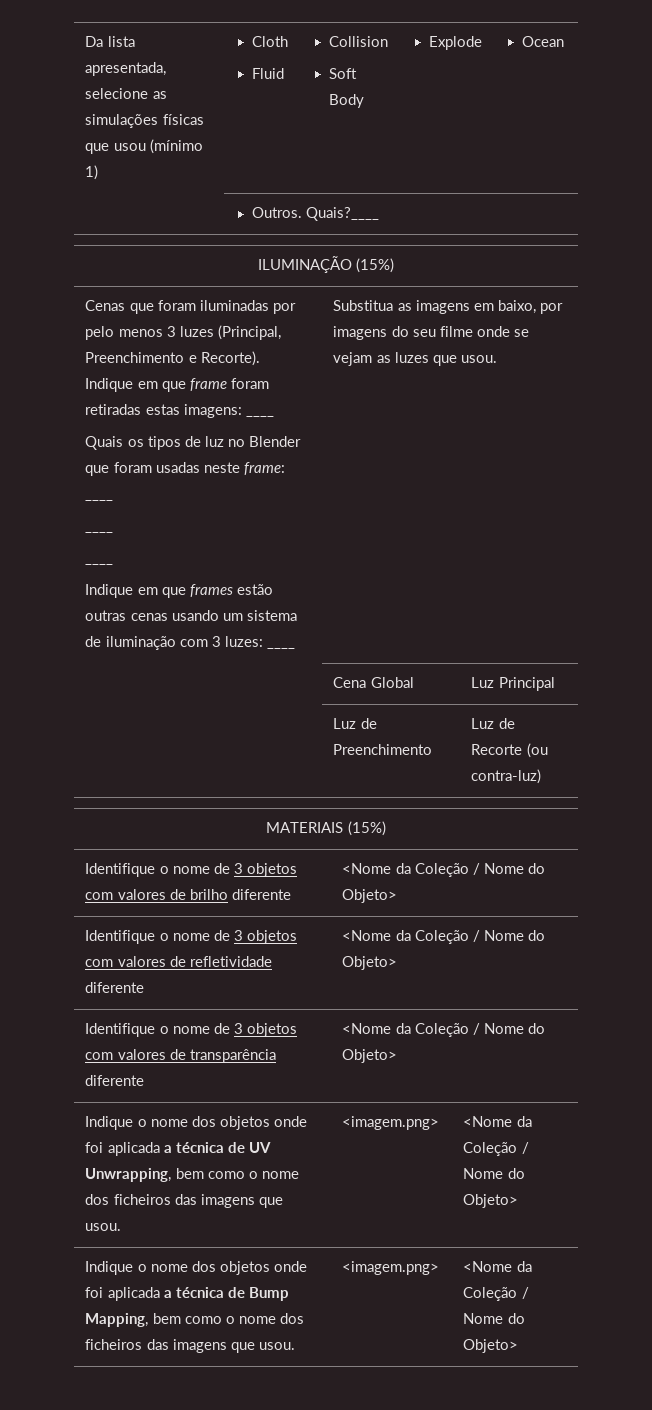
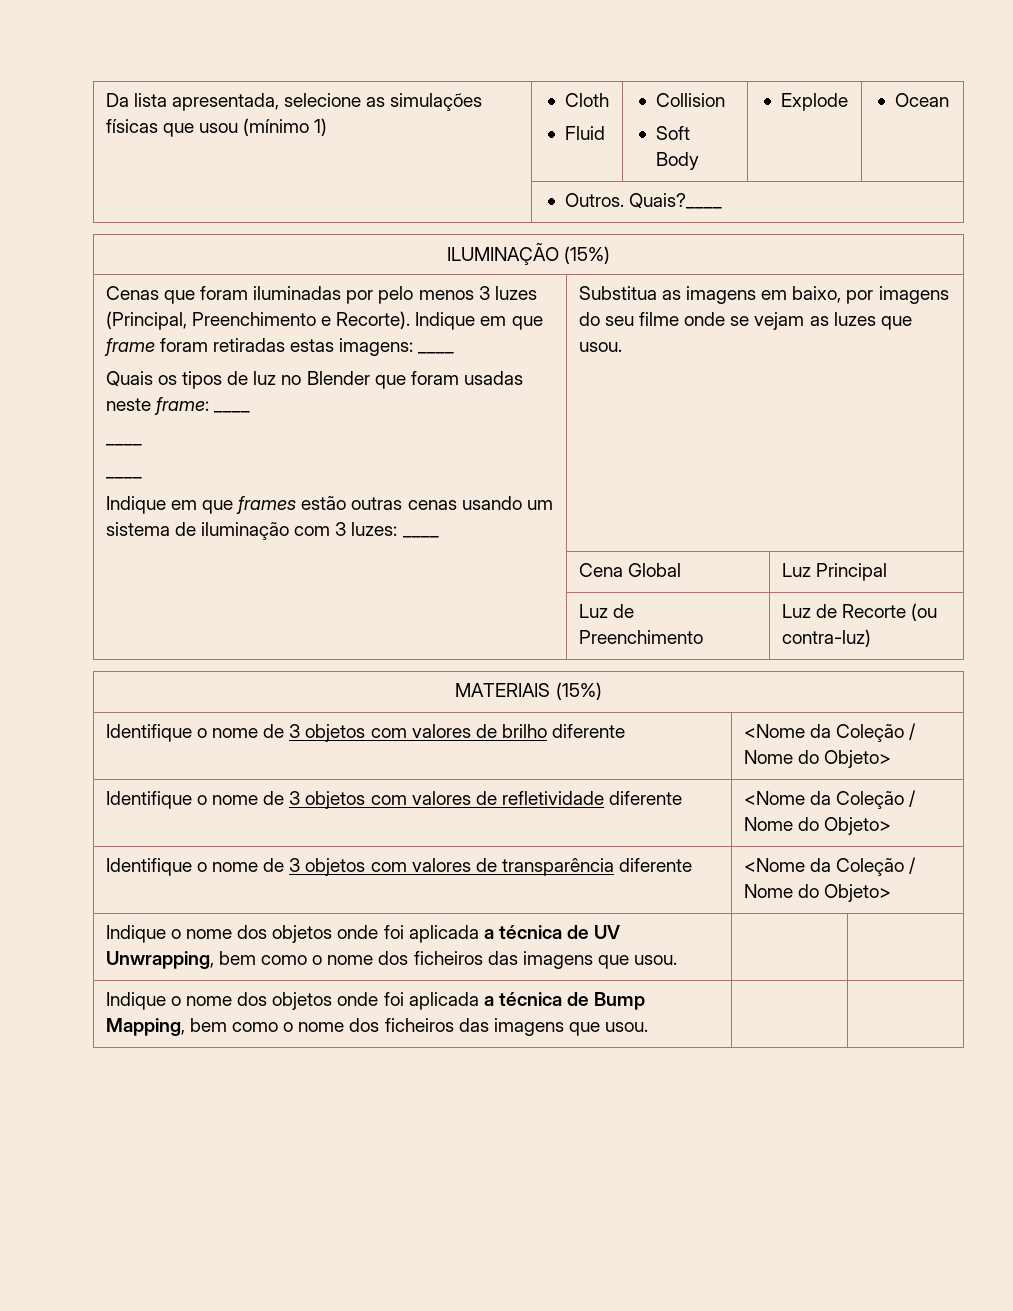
- Indique o nome dos objetos onde foi aplicada a técnica de UV Unwrapping, bem como o nome dos ficheiros das imagens que usou. | <imagem.png> | <Nome da Coleção / Nome do Objeto>
+ Indique o nome dos objetos onde foi aplicada a técnica de UV Unwrapping, bem como o nome dos ficheiros das imagens que usou. | |
- Indique o nome dos objetos onde foi aplicada a técnica de Bump Mapping, bem como o nome dos ficheiros das imagens que usou. | <imagem.png> | <Nome da Coleção / Nome do Objeto>
+ Indique o nome dos objetos onde foi aplicada a técnica de Bump Mapping, bem como o nome dos ficheiros das imagens que usou. | |

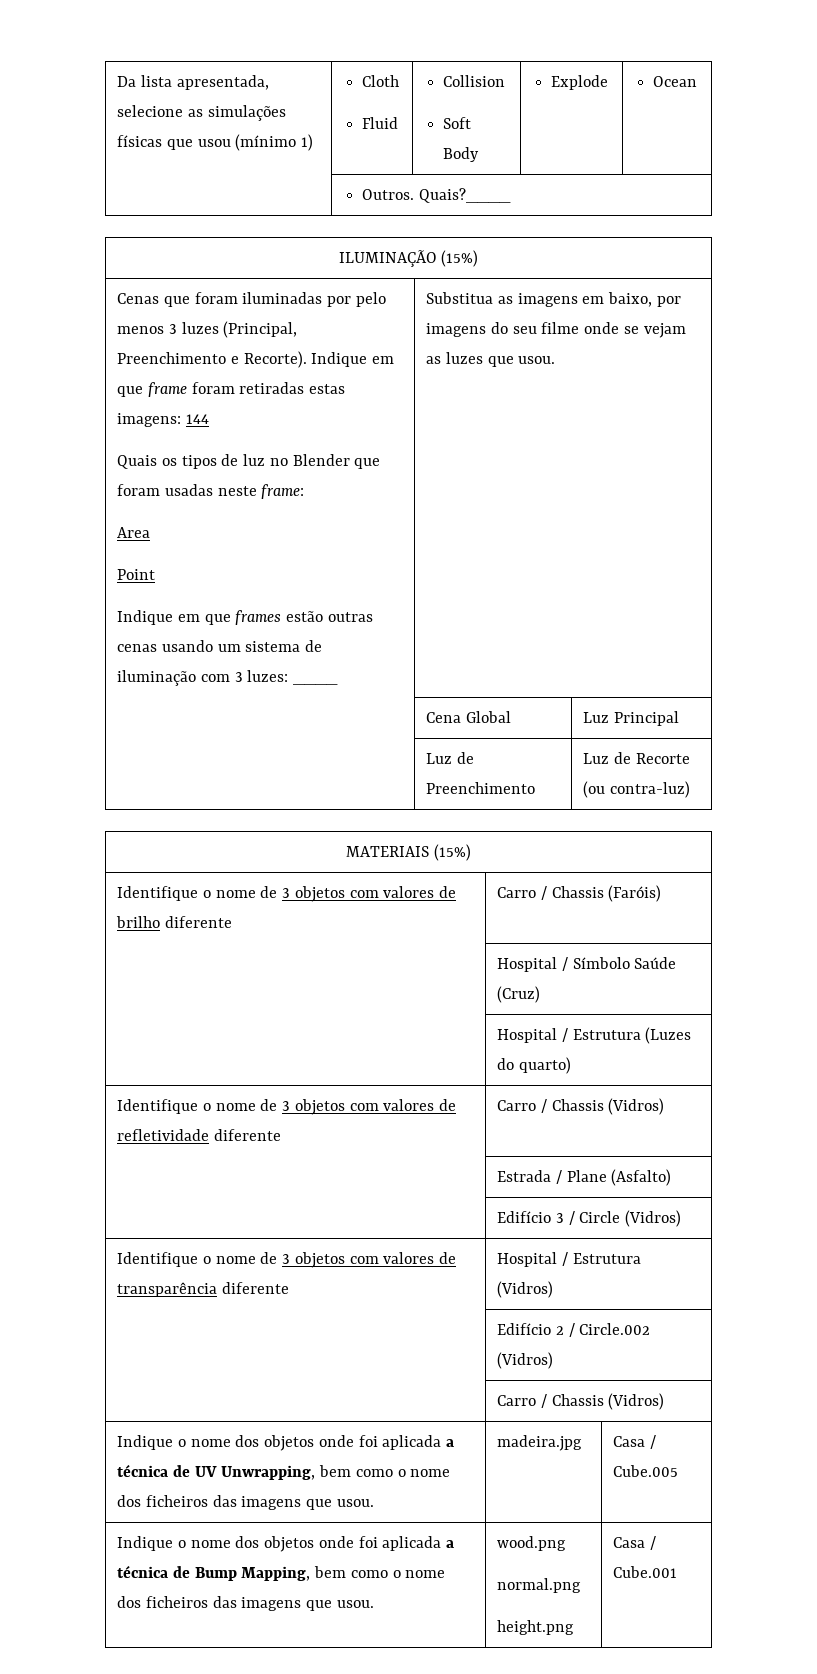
- Indique em que frame foram retiradas estas imagens: ____
+ Indique em que frame foram retiradas estas imagens: 144
- Quais os tipos de luz no Blender que foram usadas neste frame: ____
- ____
- ____
+ Quais os tipos de luz no Blender que foram usadas neste frame:
+ Area
+ Point
- Identifique o nome de 3 objetos com valores de brilho diferente | <Nome da Coleção / Nome do Objeto>
+ Identifique o nome de 3 objetos com valores de brilho diferente | Carro / Chassis (Faróis)
+ | Hospital / Símbolo Saúde (Cruz)
+ | Hospital / Estrutura (Luzes do quarto)
- Identifique o nome de 3 objetos com valores de refletividade diferente | <Nome da Coleção / Nome do Objeto>
+ Identifique o nome de 3 objetos com valores de refletividade diferente | Carro / Chassis (Vidros)
+ | Estrada / Plane (Asfalto)
+ | Edifício 3 / Circle (Vidros)
- Identifique o nome de 3 objetos com valores de transparência diferente | <Nome da Coleção / Nome do Objeto>
+ Identifique o nome de 3 objetos com valores de transparência diferente | Hospital / Estrutura (Vidros)
+ | Edifício 2 / Circle.002 (Vidros)
+ | Carro / Chassis (Vidros)
- Indique o nome dos objetos onde foi aplicada a técnica de UV Unwrapping, bem como o nome dos ficheiros das imagens que usou. | |
+ Indique o nome dos objetos onde foi aplicada a técnica de UV Unwrapping, bem como o nome dos ficheiros das imagens que usou. | madeira.jpg | Casa / Cube.005
- Indique o nome dos objetos onde foi aplicada a técnica de Bump Mapping, bem como o nome dos ficheiros das imagens que usou. | |
+ Indique o nome dos objetos onde foi aplicada a técnica de Bump Mapping, bem como o nome dos ficheiros das imagens que usou. | wood.png
+ normal.png
+ height.png | Casa / Cube.001

